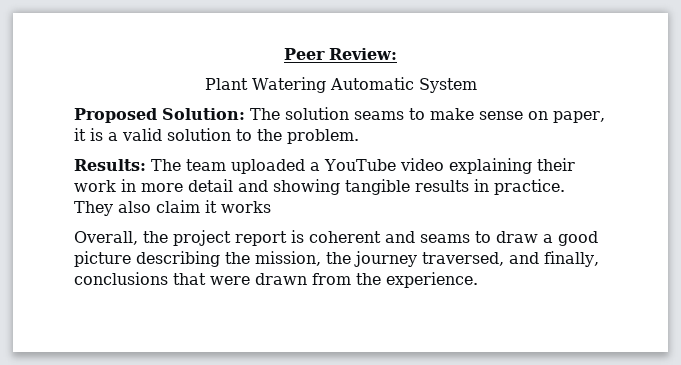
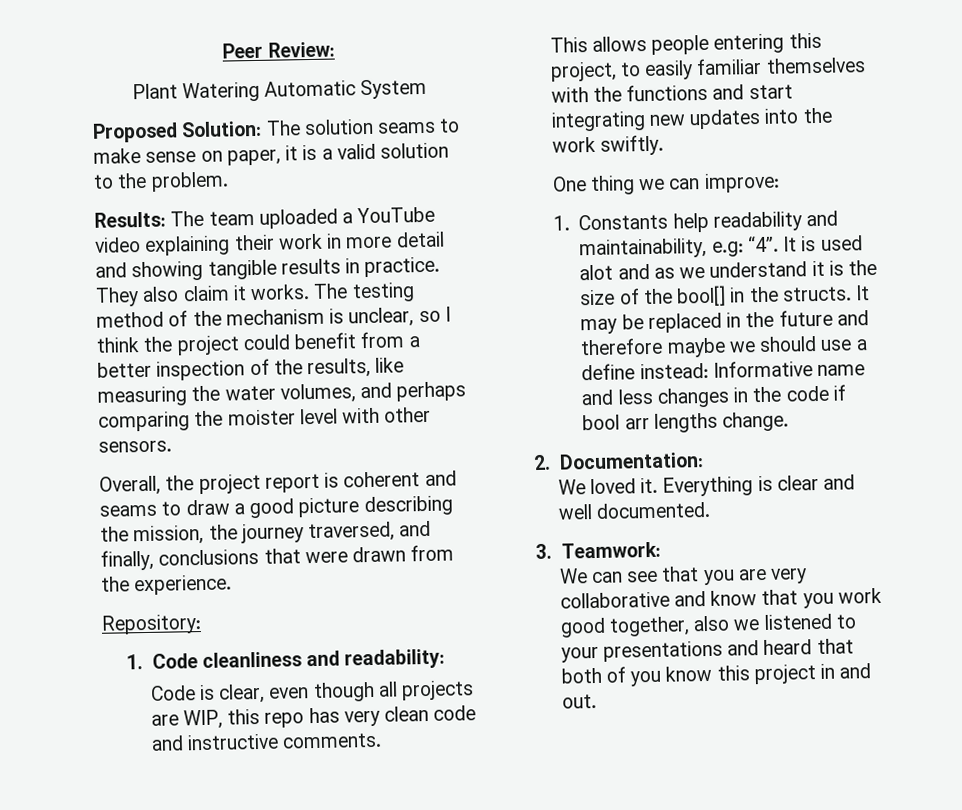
- They also claim it works
+ They also claim it works. The testing method of the mechanism is unclear, so I think the project could benefit from a better inspection of the results, like measuring the water volumes, and perhaps comparing the moister level with other sensors.
+ Repository:
+ 1. Code cleanliness and readability:
+ Code is clear, even though all projects are WIP, this repo has very clean code and instructive comments.
+ This allows people entering this project, to easily familiar themselves with the functions and start integrating new updates into the work swiftly.
+ One thing we can improve:
+ 1. Constants help readability and maintainability, e.g: “4”. It is used alot and as we understand it is the size of the bool[] in the structs. It may be replaced in the future and therefore maybe we should use a define instead: Informative name and less changes in the code if bool arr lengths change.
+ 2. Documentation:
+ We loved it. Everything is clear and well documented.
+ 3. Teamwork:
+ We can see that you are very collaborative and know that you work good together, also we listened to your presentations and heard that both of you know this project in and out.

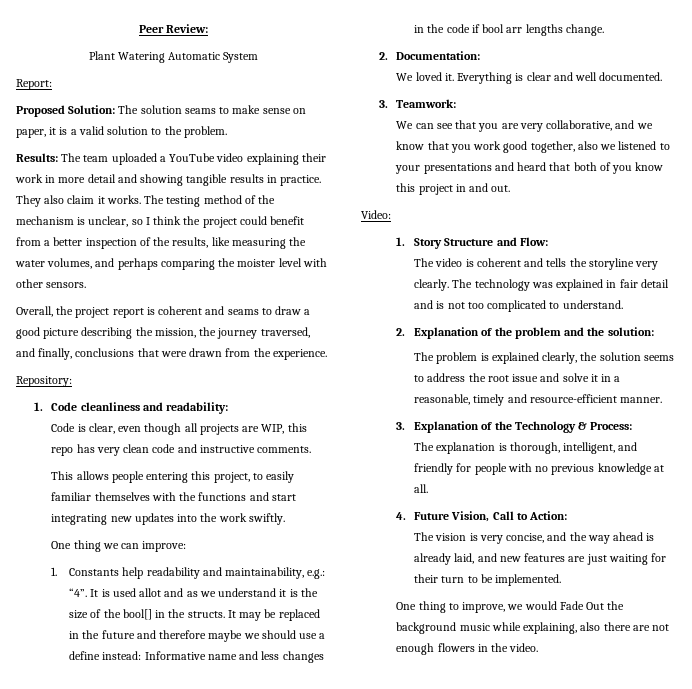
+ Report:
- 1. Constants help readability and maintainability, e.g: “4”.
+ 1. Constants help readability and maintainability, e.g.: “4”.
- It is used alot and as we understand it is the size of the bool[] in the structs.
+ It is used allot and as we understand it is the size of the bool[] in the structs.
- We can see that you are very collaborative and know that you work good together, also we listened to your presentations and heard that both of you know this project in and out.
+ We can see that you are very collaborative, and we know that you work good together, also we listened to your presentations and heard that both of you know this project in and out.
+ Video:
+ 1. Story Structure and Flow:
+ The video is coherent and tells the storyline very clearly. The technology was explained in fair detail and is not too complicated to understand.
+ 2. Explanation of the problem and the solution:
+ The problem is explained clearly, the solution seems to address the root issue and solve it in a reasonable, timely and resource-efficient manner.
+ 3. Explanation of the Technology & Process:
+ The explanation is thorough, intelligent, and friendly for people with no previous knowledge at all.
+ 4. Future Vision, Call to Action:
+ The vision is very concise, and the way ahead is already laid, and new features are just waiting for their turn to be implemented.
+ One thing to improve, we would Fade Out the background music while explaining, also there are not enough flowers in the video.

